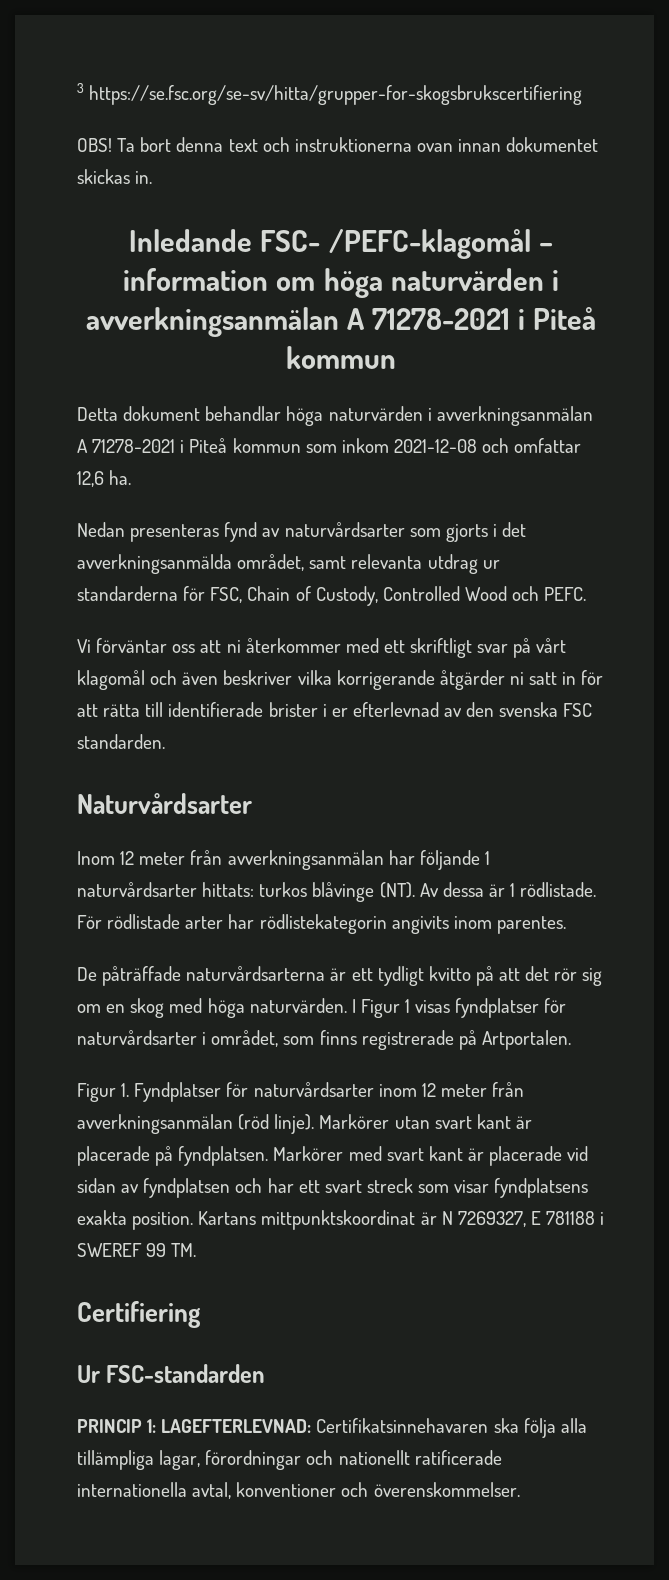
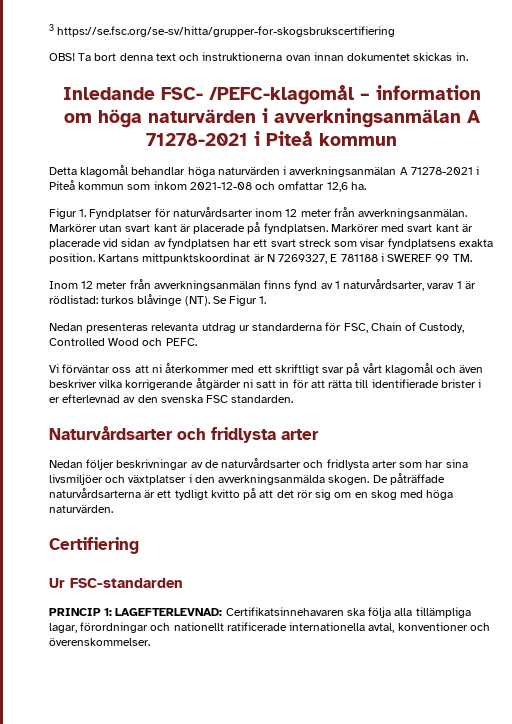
- Detta dokument behandlar höga naturvärden i avverkningsanmälan A 71278-2021 i Piteå kommun som inkom 2021-12-08 och omfattar 12,6 ha.
+ Detta klagomål behandlar höga naturvärden i avverkningsanmälan A 71278-2021 i Piteå kommun som inkom 2021-12-08 och omfattar 12,6 ha.
- Nedan presenteras fynd av naturvårdsarter som gjorts i det avverkningsanmälda området, samt relevanta utdrag ur standarderna för FSC, Chain of Custody, Controlled Wood och PEFC.
+ Figur 1. Fyndplatser för naturvårdsarter inom 12 meter från avverkningsanmälan. Markörer utan svart kant är placerade på fyndplatsen. Markörer med svart kant är placerade vid sidan av fyndplatsen har ett svart streck som visar fyndplatsens exakta position. Kartans mittpunktskoordinat är N 7269327, E 781188 i SWEREF 99 TM.
+ Inom 12 meter från avverkningsanmälan finns fynd av 1 naturvårdsarter, varav 1 är rödlistad: turkos blåvinge (NT). Se Figur 1.
+ Nedan presenteras relevanta utdrag ur standarderna för FSC, Chain of Custody, Controlled Wood och PEFC.
- Naturvårdsarter
- Inom 12 meter från avverkningsanmälan har följande 1 naturvårdsarter hittats: turkos blåvinge (NT). Av dessa är 1 rödlistade. För rödlistade arter har rödlistekategorin angivits inom parentes.
- De påträffade naturvårdsarterna är ett tydligt kvitto på att det rör sig om en skog med höga naturvärden. I Figur 1 visas fyndplatser för naturvårdsarter i området, som finns registrerade på Artportalen.
- Figur 1. Fyndplatser för naturvårdsarter inom 12 meter från avverkningsanmälan (röd linje). Markörer utan svart kant är placerade på fyndplatsen. Markörer med svart kant är placerade vid sidan av fyndplatsen och har ett svart streck som visar fyndplatsens exakta position. Kartans mittpunktskoordinat är N 7269327, E 781188 i SWEREF 99 TM.
+ Naturvårdsarter och fridlysta arter
+ Nedan följer beskrivningar av de naturvårdsarter och fridlysta arter som har sina livsmiljöer och växtplatser i den avverkningsanmälda skogen. De påträffade naturvårdsarterna är ett tydligt kvitto på att det rör sig om en skog med höga naturvärden.

